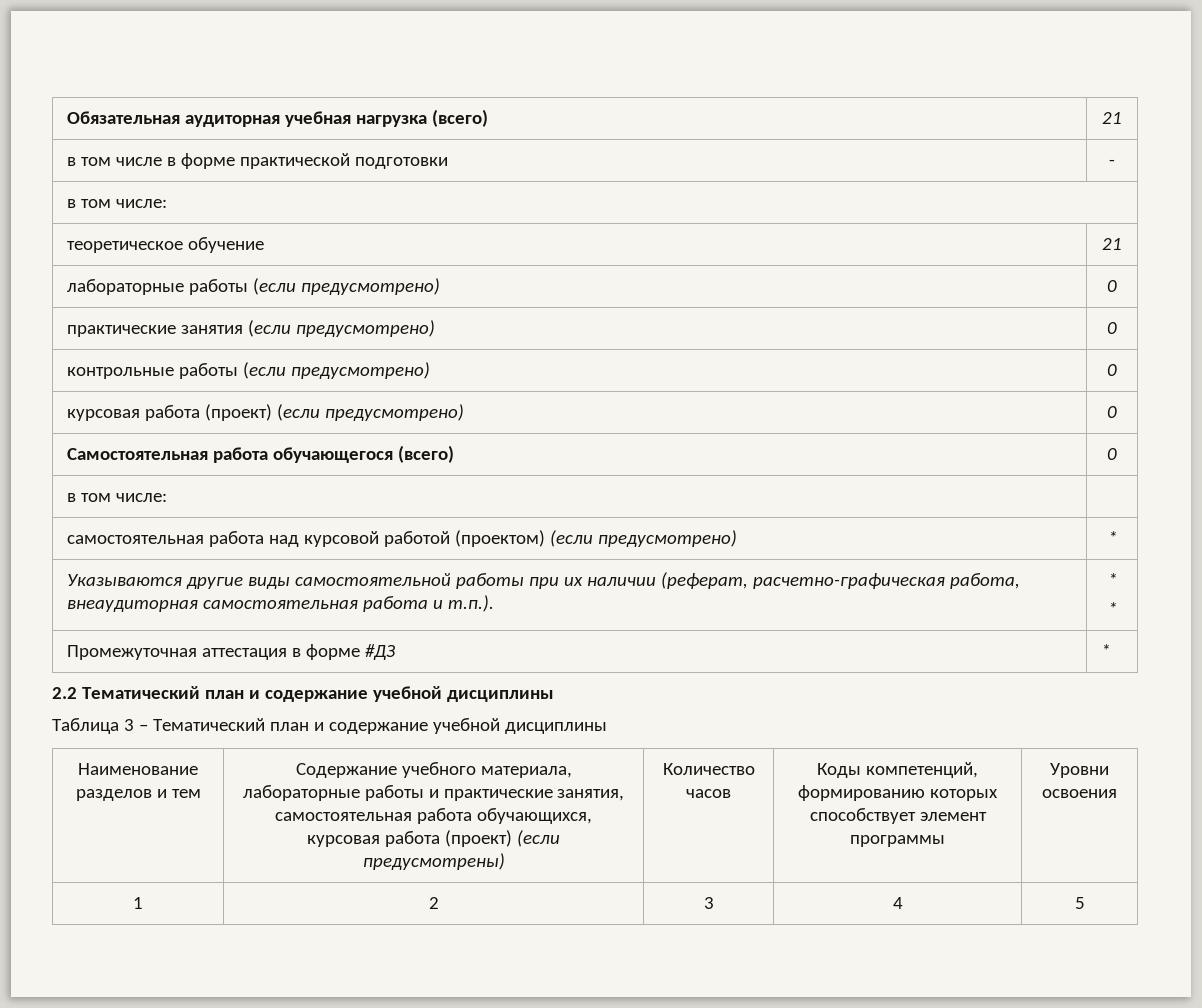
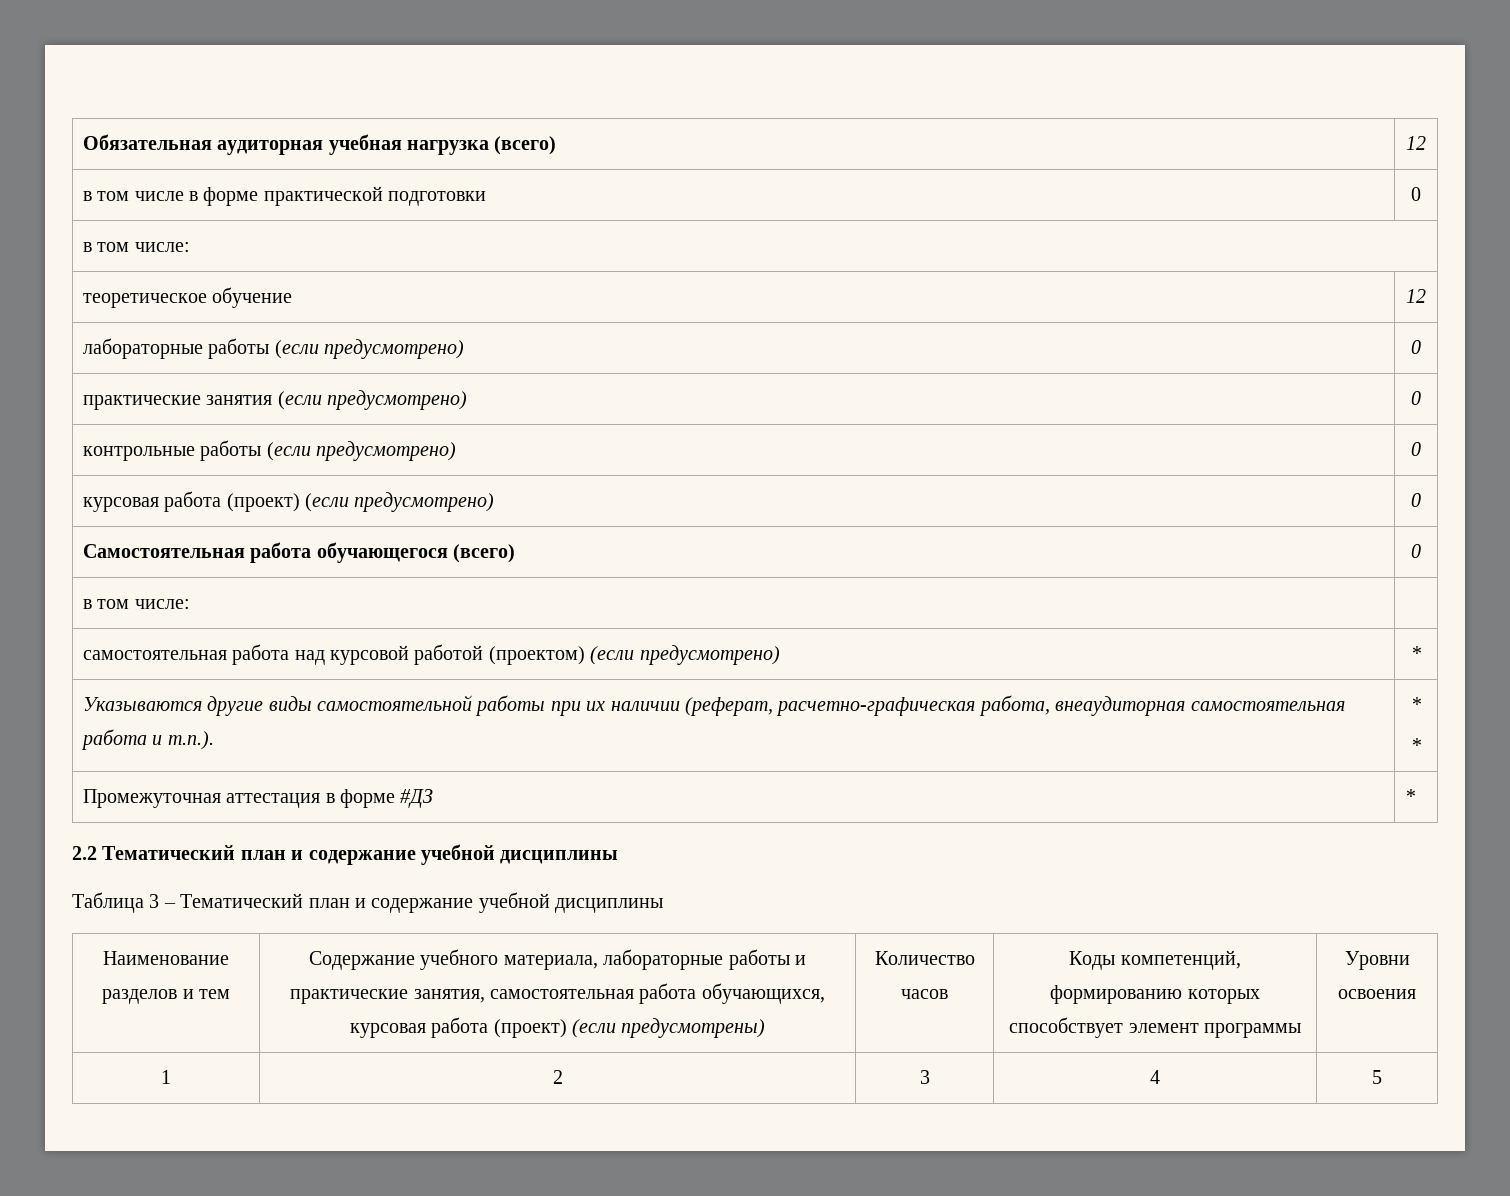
- Обязательная аудиторная учебная нагрузка (всего) | 21
+ Обязательная аудиторная учебная нагрузка (всего) | 12
- в том числе в форме практической подготовки | -
+ в том числе в форме практической подготовки | 0
- теоретическое обучение | 21
+ теоретическое обучение | 12

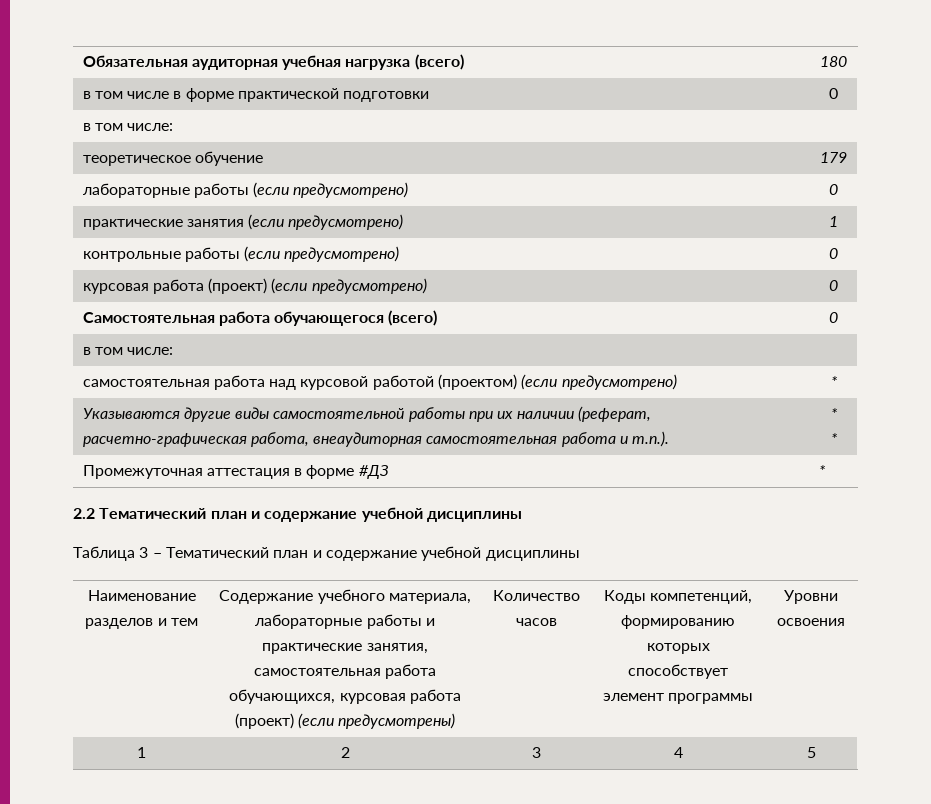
- Обязательная аудиторная учебная нагрузка (всего) | 12
+ Обязательная аудиторная учебная нагрузка (всего) | 180
- теоретическое обучение | 12
+ теоретическое обучение | 179
- практические занятия (если предусмотрено) | 0
+ практические занятия (если предусмотрено) | 1

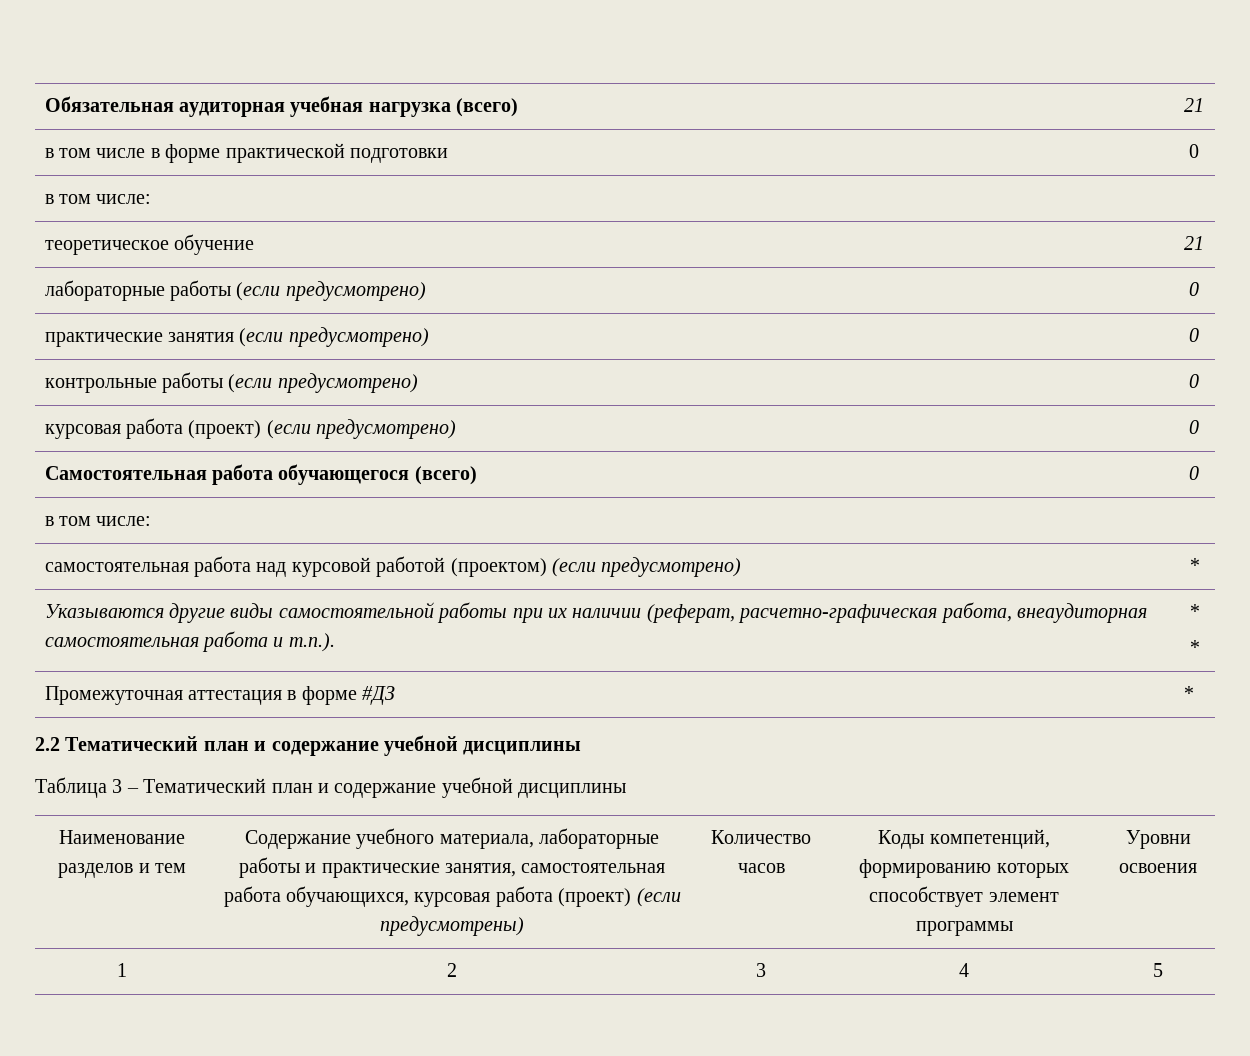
- Обязательная аудиторная учебная нагрузка (всего) | 180
+ Обязательная аудиторная учебная нагрузка (всего) | 21
- теоретическое обучение | 179
+ теоретическое обучение | 21
- практические занятия (если предусмотрено) | 1
+ практические занятия (если предусмотрено) | 0

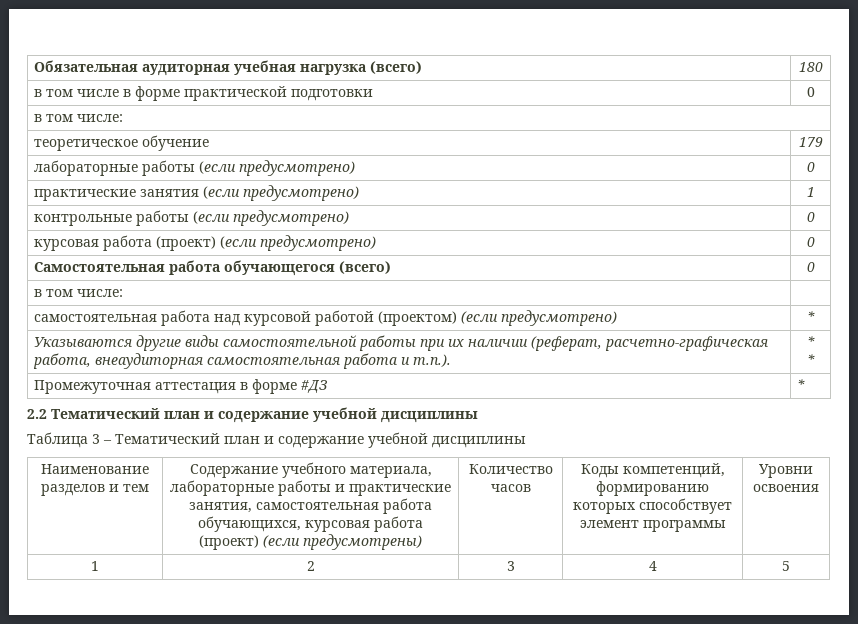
- Обязательная аудиторная учебная нагрузка (всего) | 21
+ Обязательная аудиторная учебная нагрузка (всего) | 180
- теоретическое обучение | 21
+ теоретическое обучение | 179
- практические занятия (если предусмотрено) | 0
+ практические занятия (если предусмотрено) | 1

